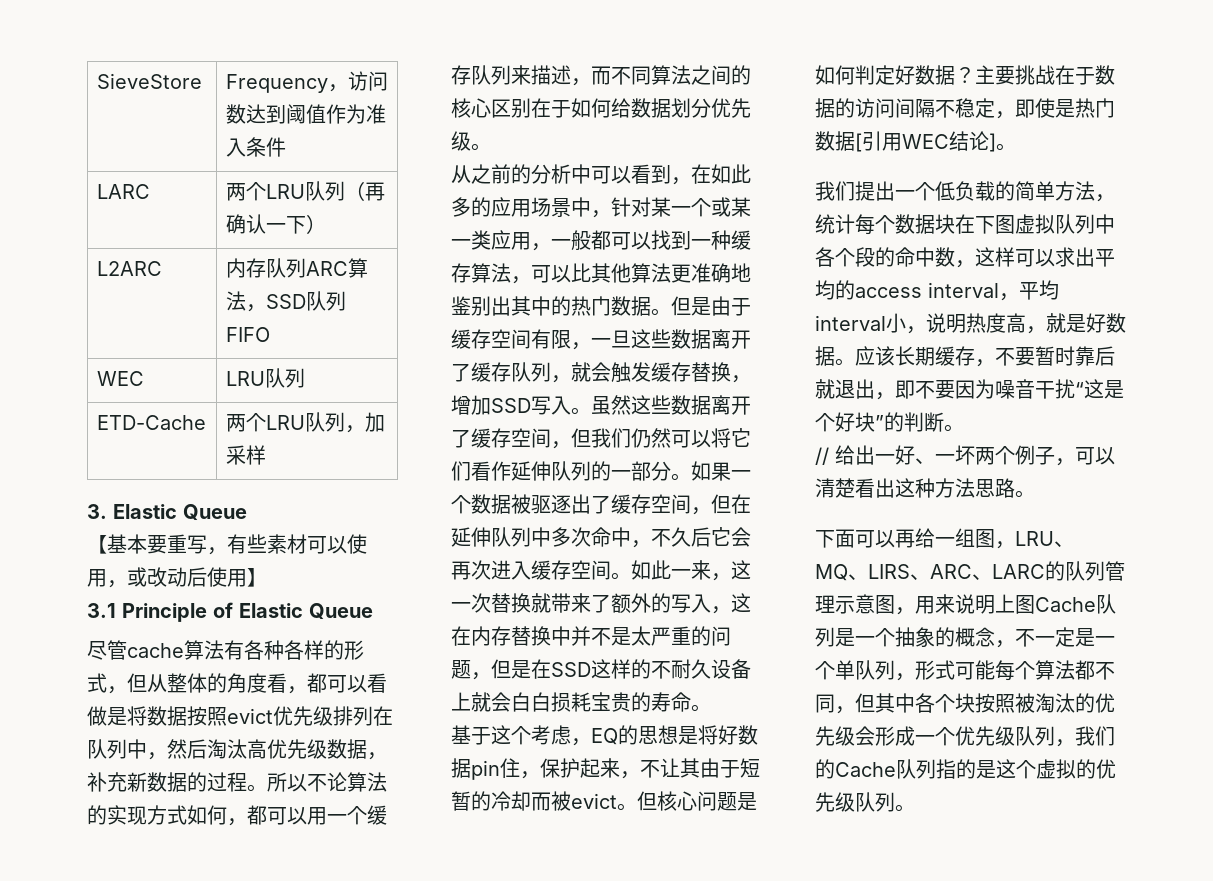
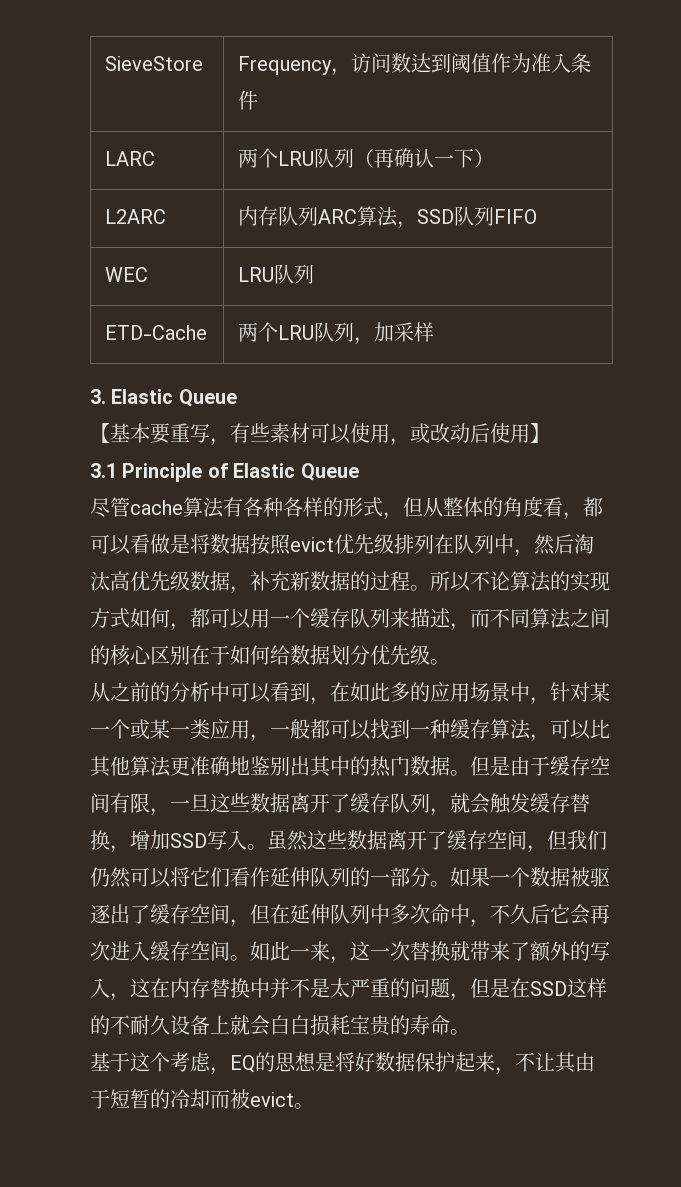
- 基于这个考虑，EQ的思想是将好数据pin住，保护起来，不让其由于短暂的冷却而被evict。但核心问题是如何判定好数据？主要挑战在于数据的访问间隔不稳定，即使是热门数据[引用WEC结论]。
- 我们提出一个低负载的简单方法，统计每个数据块在下图虚拟队列中各个段的命中数，这样可以求出平均的access interval，平均interval小，说明热度高，就是好数据。应该长期缓存，不要暂时靠后就退出，即不要因为噪音干扰“这是个好块”的判断。
- // 给出一好、一坏两个例子，可以清楚看出这种方法思路。
- 下面可以再给一组图，LRU、MQ、LIRS、ARC、LARC的队列管理示意图，用来说明上图Cache队列是一个抽象的概念，不一定是一个单队列，形式可能每个算法都不同，但其中各个块按照被淘汰的优先级会形成一个优先级队列，我们的Cache队列指的是这个虚拟的优先级队列。
+ 基于这个考虑，EQ的思想是将好数据保护起来，不让其由于短暂的冷却而被evict。

